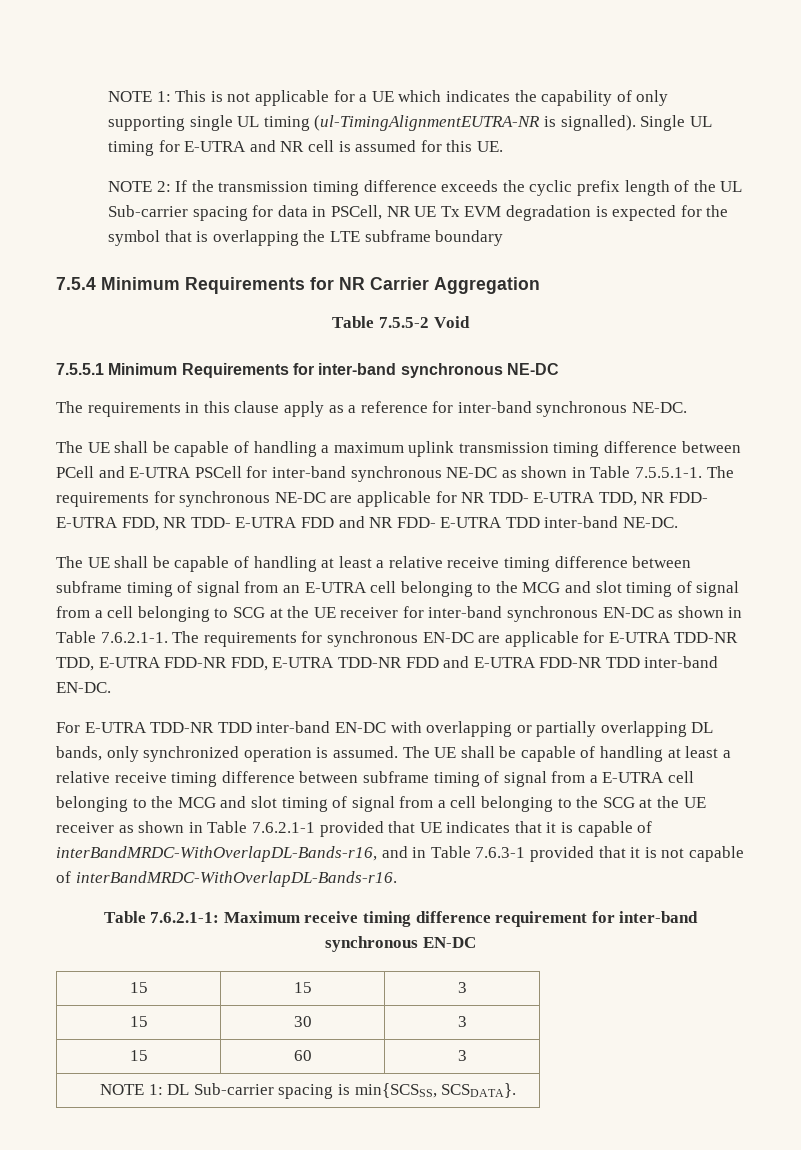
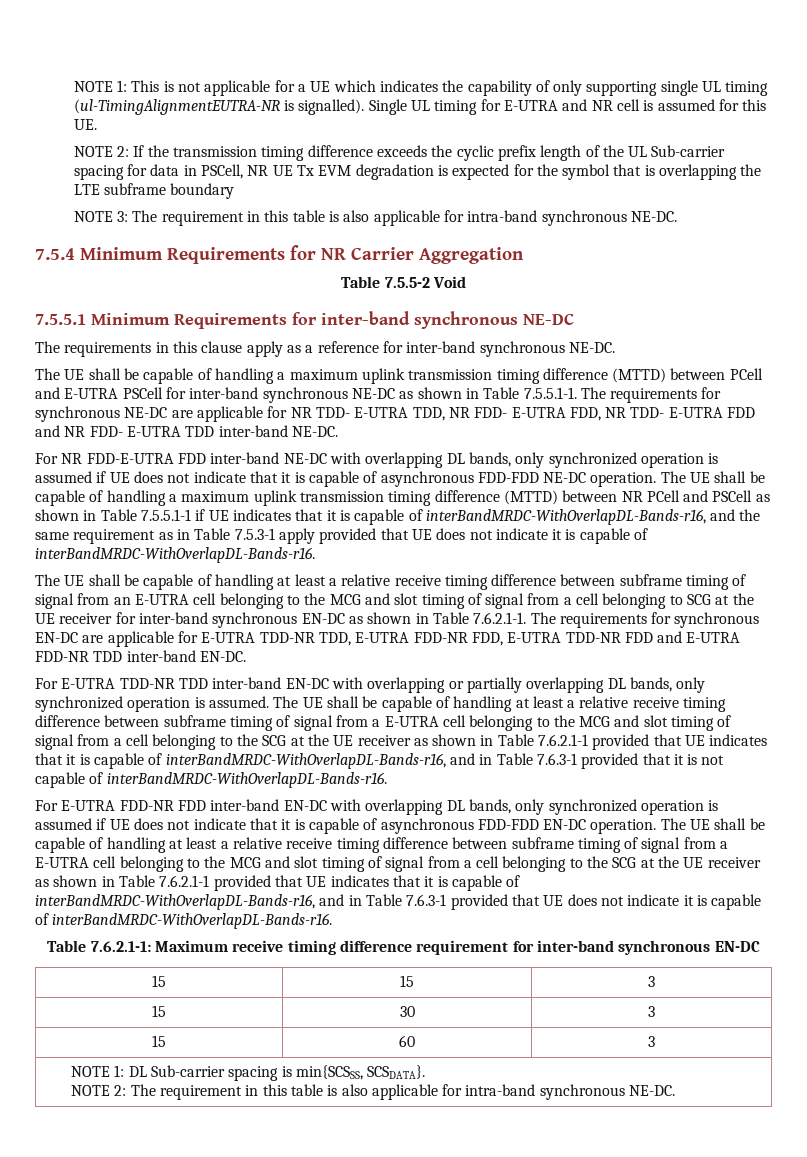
+ NOTE 3: The requirement in this table is also applicable for intra-band synchronous NE-DC.
- The UE shall be capable of handling a maximum uplink transmission timing difference between PCell and E-UTRA PSCell for inter-band synchronous NE-DC as shown in Table 7.5.5.1-1. The requirements for synchronous NE-DC are applicable for NR TDD- E-UTRA TDD, NR FDD- E-UTRA FDD, NR TDD- E-UTRA FDD and NR FDD- E-UTRA TDD inter-band NE-DC.
+ The UE shall be capable of handling a maximum uplink transmission timing difference (MTTD) between PCell and E-UTRA PSCell for inter-band synchronous NE-DC as shown in Table 7.5.5.1-1. The requirements for synchronous NE-DC are applicable for NR TDD- E-UTRA TDD, NR FDD- E-UTRA FDD, NR TDD- E-UTRA FDD and NR FDD- E-UTRA TDD inter-band NE-DC.
+ For NR FDD-E-UTRA FDD inter-band NE-DC with overlapping DL bands, only synchronized operation is assumed if UE does not indicate that it is capable of asynchronous FDD-FDD NE-DC operation. The UE shall be capable of handling a maximum uplink transmission timing difference (MTTD) between NR PCell and PSCell as shown in Table 7.5.5.1-1 if UE indicates that it is capable of interBandMRDC-WithOverlapDL-Bands-r16, and the same requirement as in Table 7.5.3-1 apply provided that UE does not indicate it is capable of interBandMRDC-WithOverlapDL-Bands-r16.
+ For E-UTRA FDD-NR FDD inter-band EN-DC with overlapping DL bands, only synchronized operation is assumed if UE does not indicate that it is capable of asynchronous FDD-FDD EN-DC operation. The UE shall be capable of handling at least a relative receive timing difference between subframe timing of signal from a E-UTRA cell belonging to the MCG and slot timing of signal from a cell belonging to the SCG at the UE receiver as shown in Table 7.6.2.1-1 provided that UE indicates that it is capable of interBandMRDC-WithOverlapDL-Bands-r16, and in Table 7.6.3-1 provided that UE does not indicate it is capable of interBandMRDC-WithOverlapDL-Bands-r16.
  NOTE 1: DL Sub-carrier spacing is min{SCSSS, SCSDATA}.
+ NOTE 2: The requirement in this table is also applicable for intra-band synchronous NE-DC.

